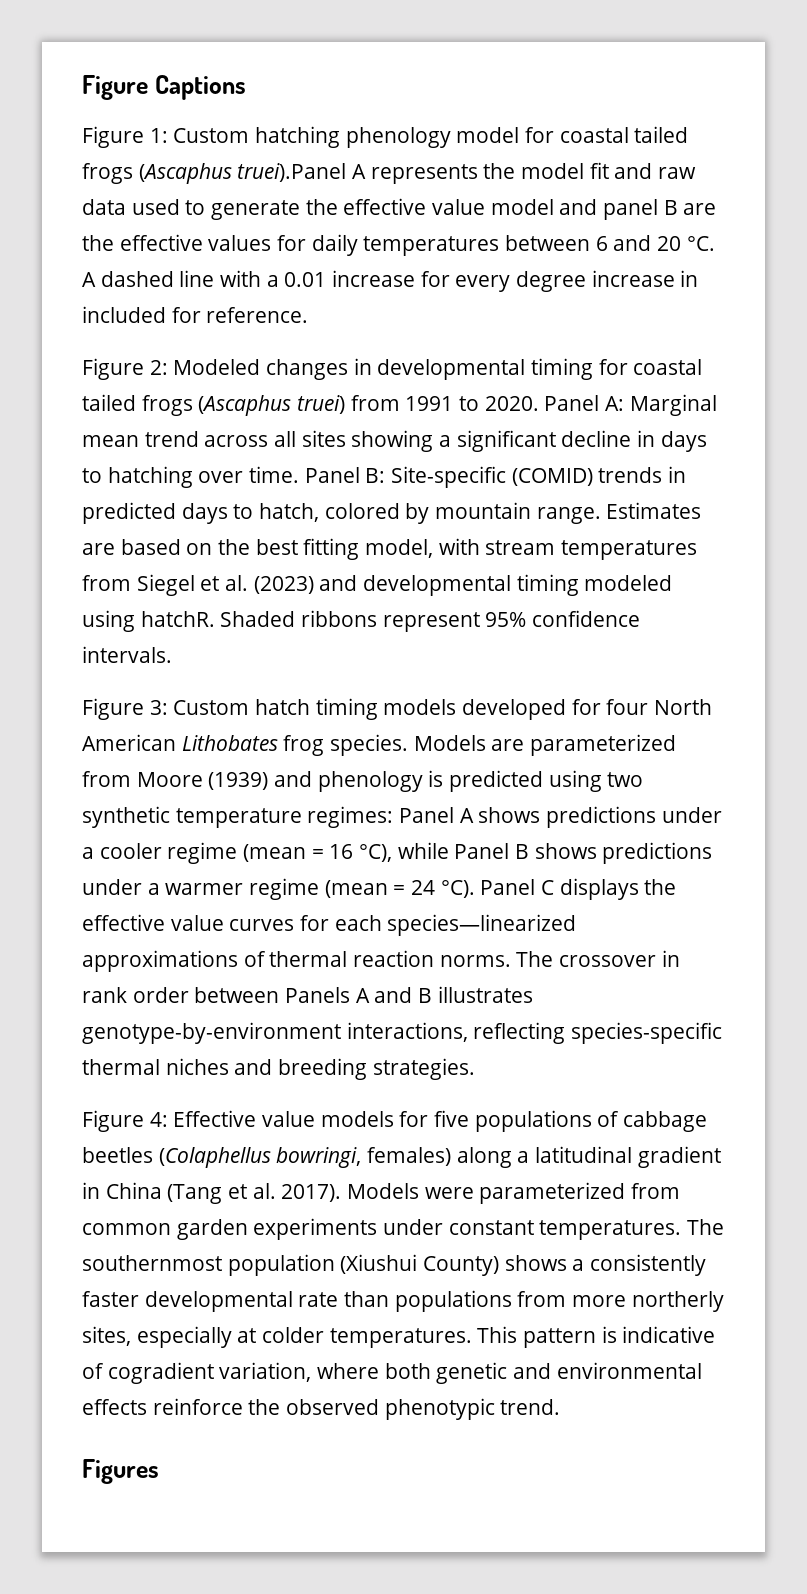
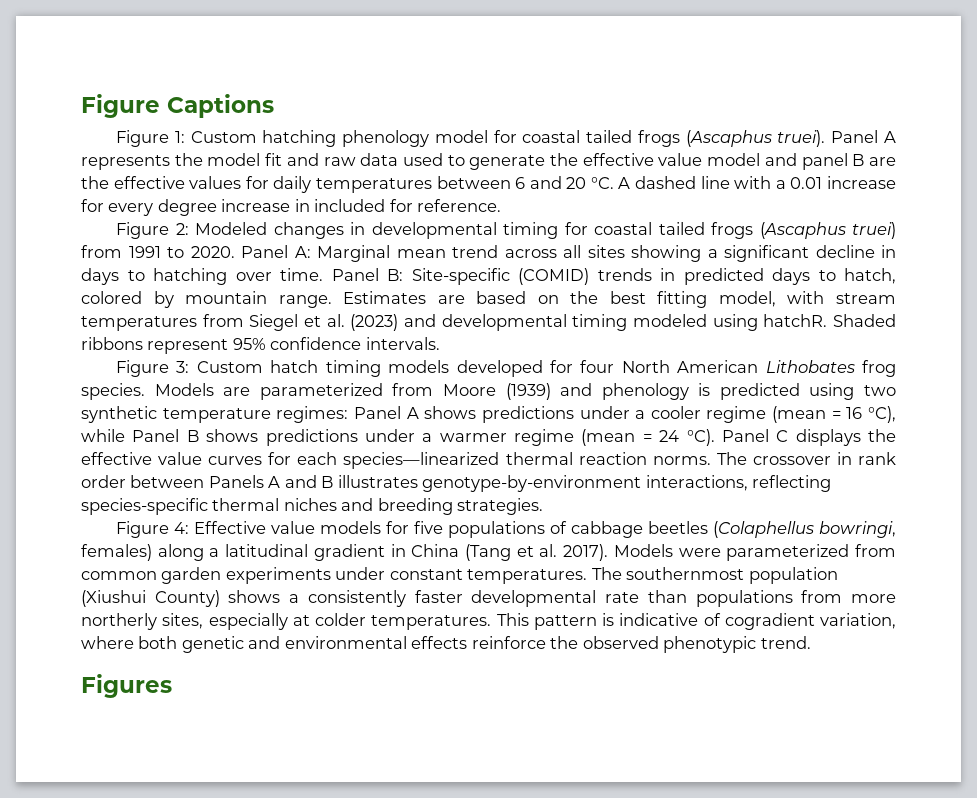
- Figure 1: Custom hatching phenology model for coastal tailed frogs (Ascaphus truei).Panel A represents the model fit and raw data used to generate the effective value model and panel B are the effective values for daily temperatures between 6 and 20 °C.
+ Figure 1: Custom hatching phenology model for coastal tailed frogs (Ascaphus truei). Panel A represents the model fit and raw data used to generate the effective value model and panel B are the effective values for daily temperatures between 6 and 20 °C.
- Panel C displays the effective value curves for each species—linearized approximations of thermal reaction norms.
+ Panel C displays the effective value curves for each species—linearized thermal reaction norms.

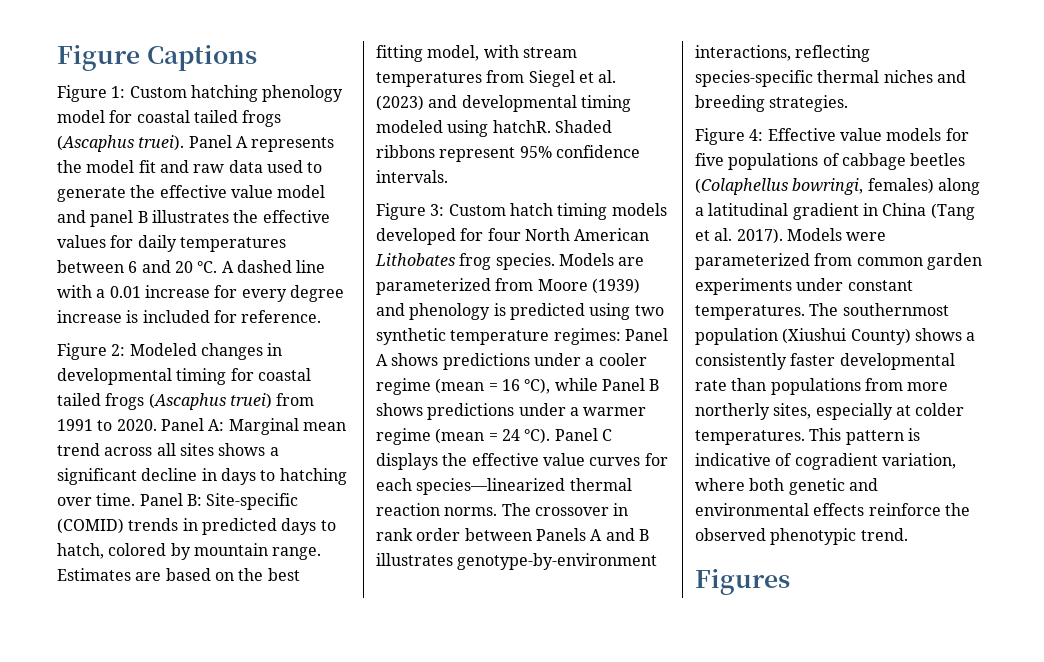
- Panel A represents the model fit and raw data used to generate the effective value model and panel B are the effective values for daily temperatures between 6 and 20 °C.
+ Panel A represents the model fit and raw data used to generate the effective value model and panel B illustrates the effective values for daily temperatures between 6 and 20 °C.
- A dashed line with a 0.01 increase for every degree increase in included for reference.
+ A dashed line with a 0.01 increase for every degree increase is included for reference.
- Panel A: Marginal mean trend across all sites showing a significant decline in days to hatching over time.
+ Panel A: Marginal mean trend across all sites shows a significant decline in days to hatching over time.

